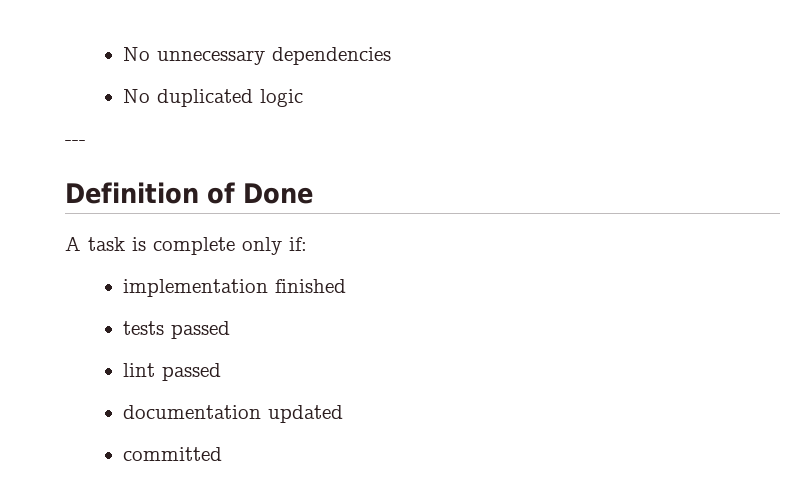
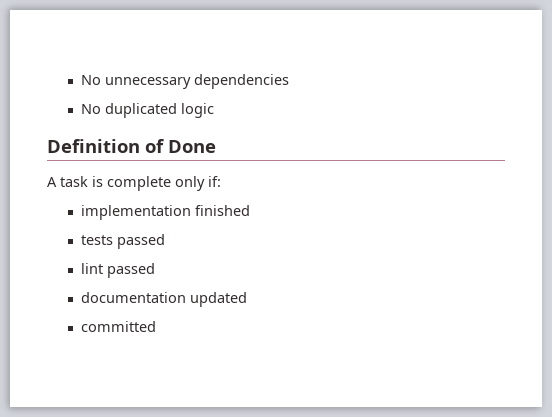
- ---

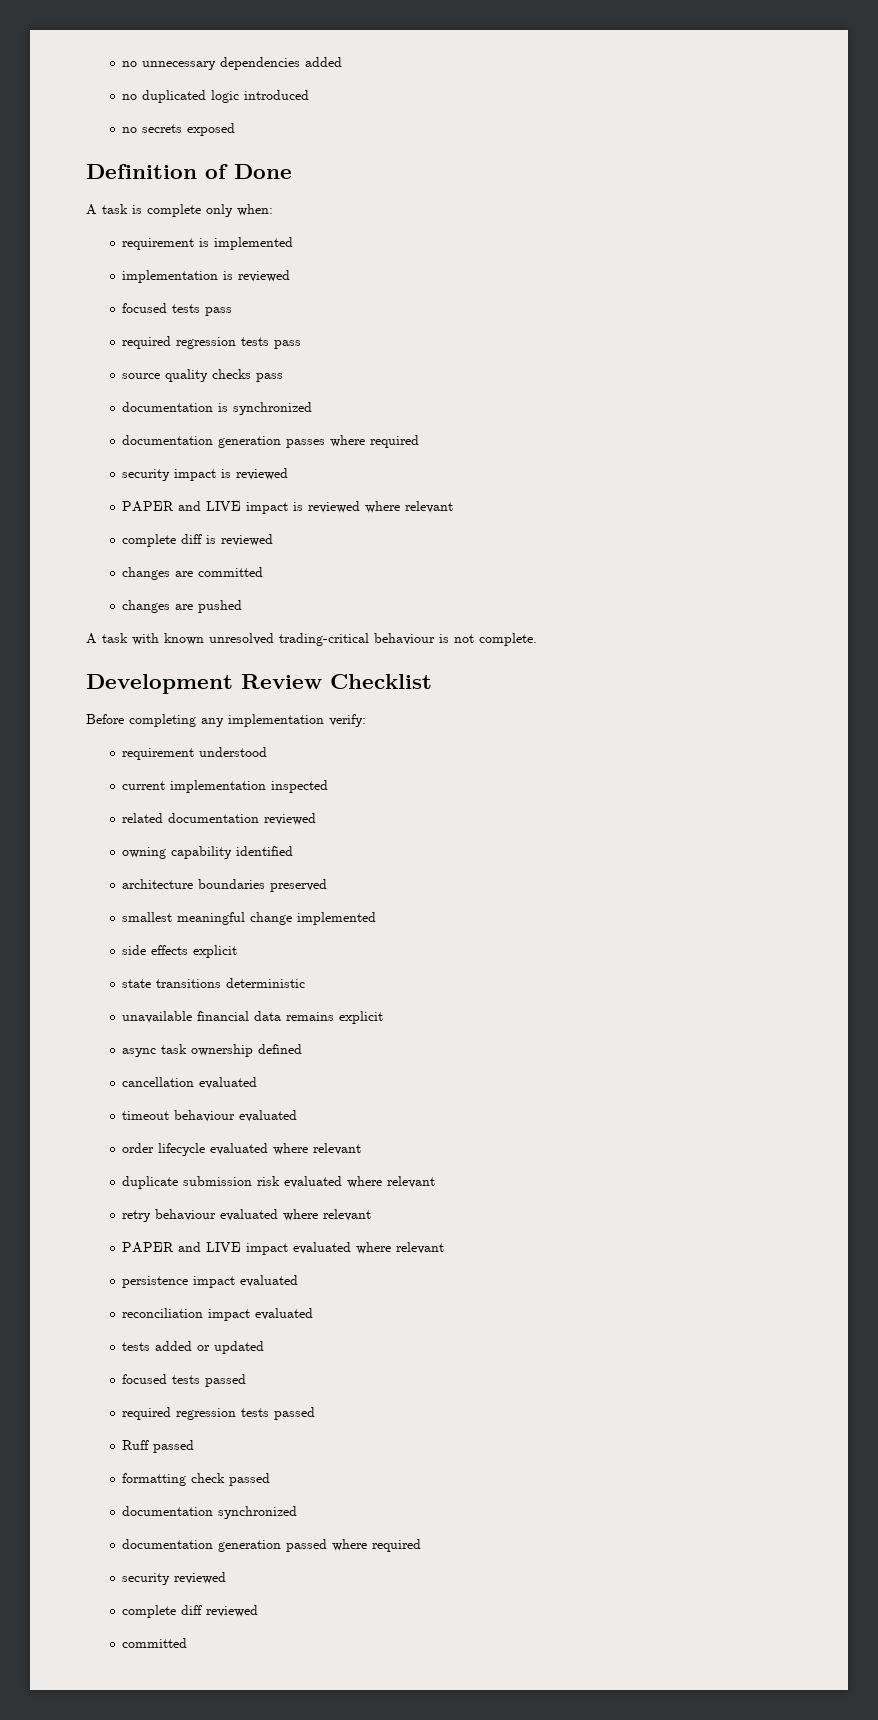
- No unnecessary dependencies
- No duplicated logic
+ no unnecessary dependencies added
+ no duplicated logic introduced
+ no secrets exposed
- A task is complete only if:
- implementation finished
- tests passed
- lint passed
- documentation updated
+ A task is complete only when:
+ requirement is implemented
+ implementation is reviewed
+ focused tests pass
+ required regression tests pass
+ source quality checks pass
+ documentation is synchronized
+ documentation generation passes where required
+ security impact is reviewed
+ PAPER and LIVE impact is reviewed where relevant
+ complete diff is reviewed
+ changes are committed
+ changes are pushed
+ A task with known unresolved trading-critical behaviour is not complete.
+ Development Review Checklist
+ Before completing any implementation verify:
+ requirement understood
+ current implementation inspected
+ related documentation reviewed
+ owning capability identified
+ architecture boundaries preserved
+ smallest meaningful change implemented
+ side effects explicit
+ state transitions deterministic
+ unavailable financial data remains explicit
+ async task ownership defined
+ cancellation evaluated
+ timeout behaviour evaluated
+ order lifecycle evaluated where relevant
+ duplicate submission risk evaluated where relevant
+ retry behaviour evaluated where relevant
+ PAPER and LIVE impact evaluated where relevant
+ persistence impact evaluated
+ reconciliation impact evaluated
+ tests added or updated
+ focused tests passed
+ required regression tests passed
+ Ruff passed
+ formatting check passed
+ documentation synchronized
+ documentation generation passed where required
+ security reviewed
+ complete diff reviewed

